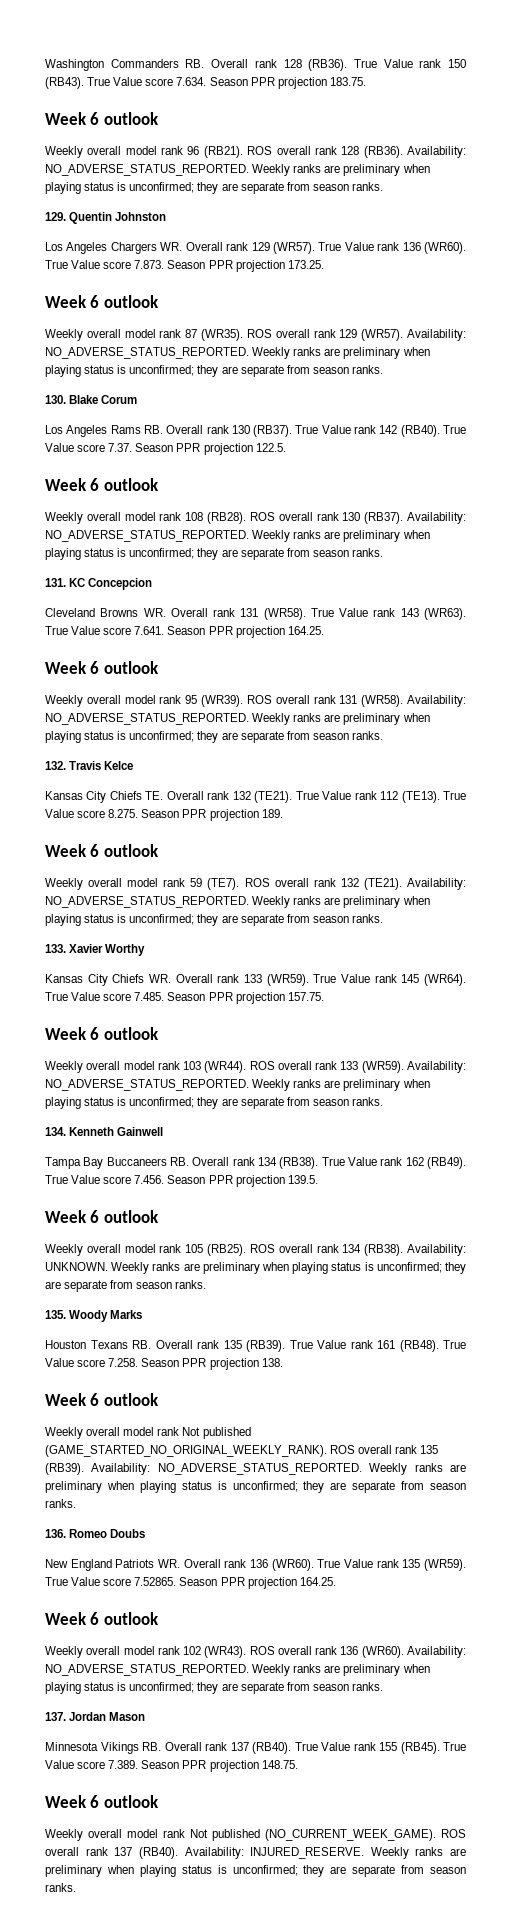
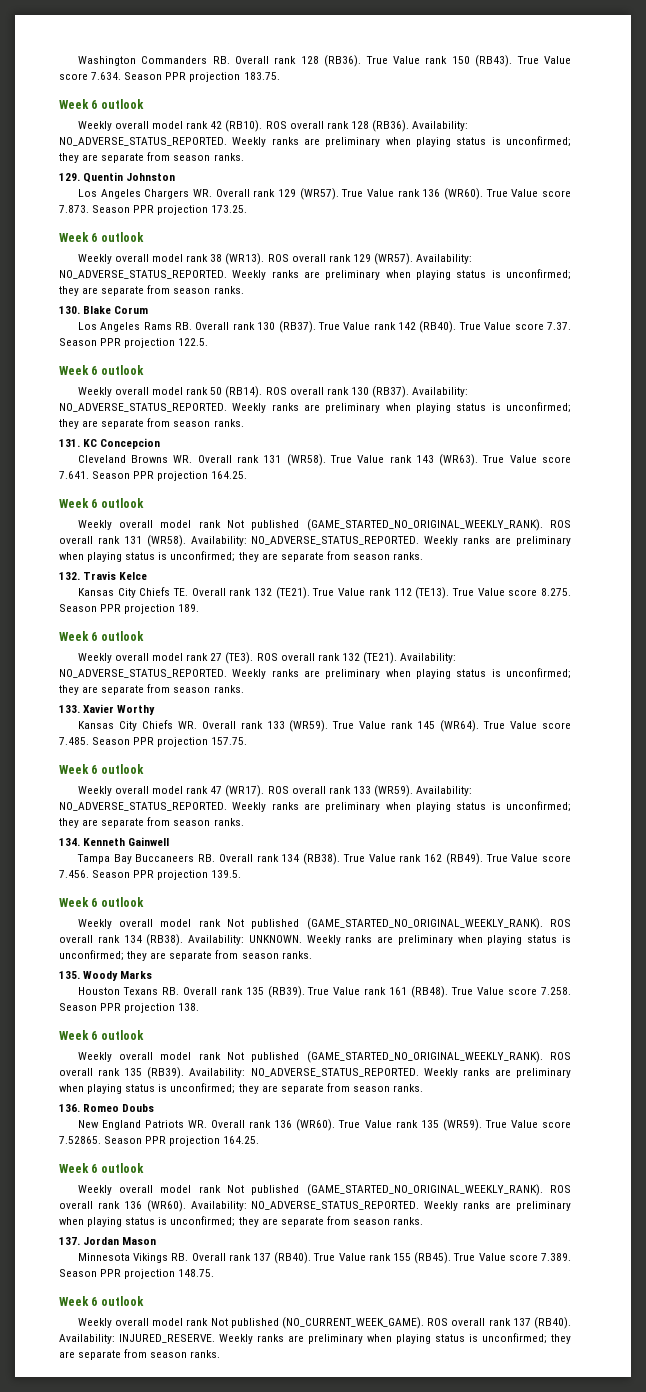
- Weekly overall model rank 96 (RB21).
+ Weekly overall model rank 42 (RB10).
- Weekly overall model rank 87 (WR35).
+ Weekly overall model rank 38 (WR13).
- Weekly overall model rank 108 (RB28).
+ Weekly overall model rank 50 (RB14).
  True Value score 7.641. Season PPR projection 164.25.
  Week 6 outlook
- Weekly overall model rank 95 (WR39).
+ Weekly overall model rank Not published (GAME_STARTED_NO_ORIGINAL_WEEKLY_RANK).
- Weekly overall model rank 59 (TE7).
+ Weekly overall model rank 27 (TE3).
- Weekly overall model rank 103 (WR44).
+ Weekly overall model rank 47 (WR17).
  True Value score 7.456. Season PPR projection 139.5.
  Week 6 outlook
- Weekly overall model rank 105 (RB25).
+ Weekly overall model rank Not published (GAME_STARTED_NO_ORIGINAL_WEEKLY_RANK).
  True Value score 7.52865. Season PPR projection 164.25.
  Week 6 outlook
- Weekly overall model rank 102 (WR43).
+ Weekly overall model rank Not published (GAME_STARTED_NO_ORIGINAL_WEEKLY_RANK).

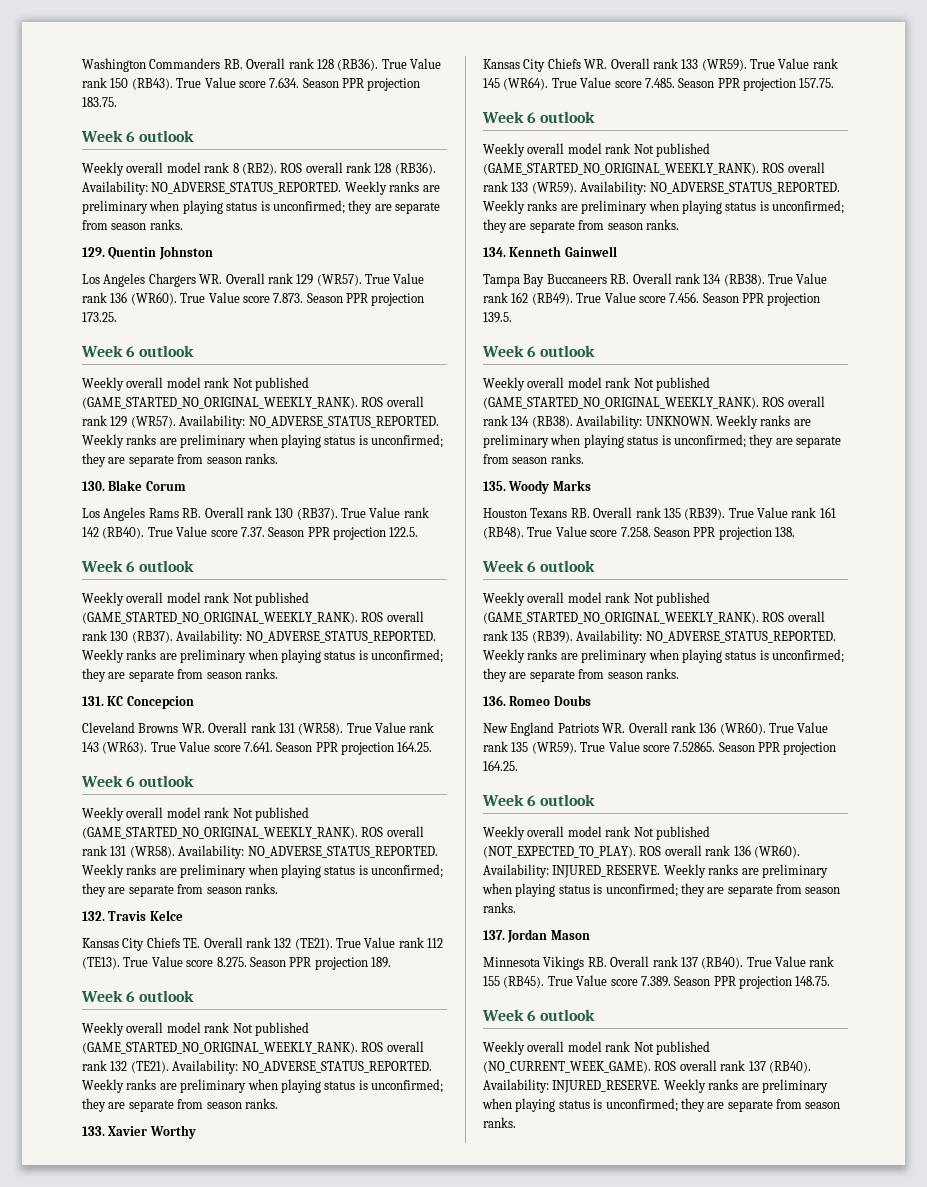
- Weekly overall model rank 42 (RB10).
+ Weekly overall model rank 8 (RB2).
  True Value score 7.873. Season PPR projection 173.25.
  Week 6 outlook
- Weekly overall model rank 38 (WR13).
+ Weekly overall model rank Not published (GAME_STARTED_NO_ORIGINAL_WEEKLY_RANK).
  True Value score 7.37. Season PPR projection 122.5.
  Week 6 outlook
- Weekly overall model rank 50 (RB14).
+ Weekly overall model rank Not published (GAME_STARTED_NO_ORIGINAL_WEEKLY_RANK).
  True Value score 8.275. Season PPR projection 189.
  Week 6 outlook
- Weekly overall model rank 27 (TE3).
+ Weekly overall model rank Not published (GAME_STARTED_NO_ORIGINAL_WEEKLY_RANK).
  True Value score 7.485. Season PPR projection 157.75.
  Week 6 outlook
- Weekly overall model rank 47 (WR17).
+ Weekly overall model rank Not published (GAME_STARTED_NO_ORIGINAL_WEEKLY_RANK).
  True Value score 7.52865. Season PPR projection 164.25.
  Week 6 outlook
- Weekly overall model rank Not published (GAME_STARTED_NO_ORIGINAL_WEEKLY_RANK).
+ Weekly overall model rank Not published (NOT_EXPECTED_TO_PLAY).
- ROS overall rank 136 (WR60). Availability: NO_ADVERSE_STATUS_REPORTED.
+ ROS overall rank 136 (WR60). Availability: INJURED_RESERVE.

